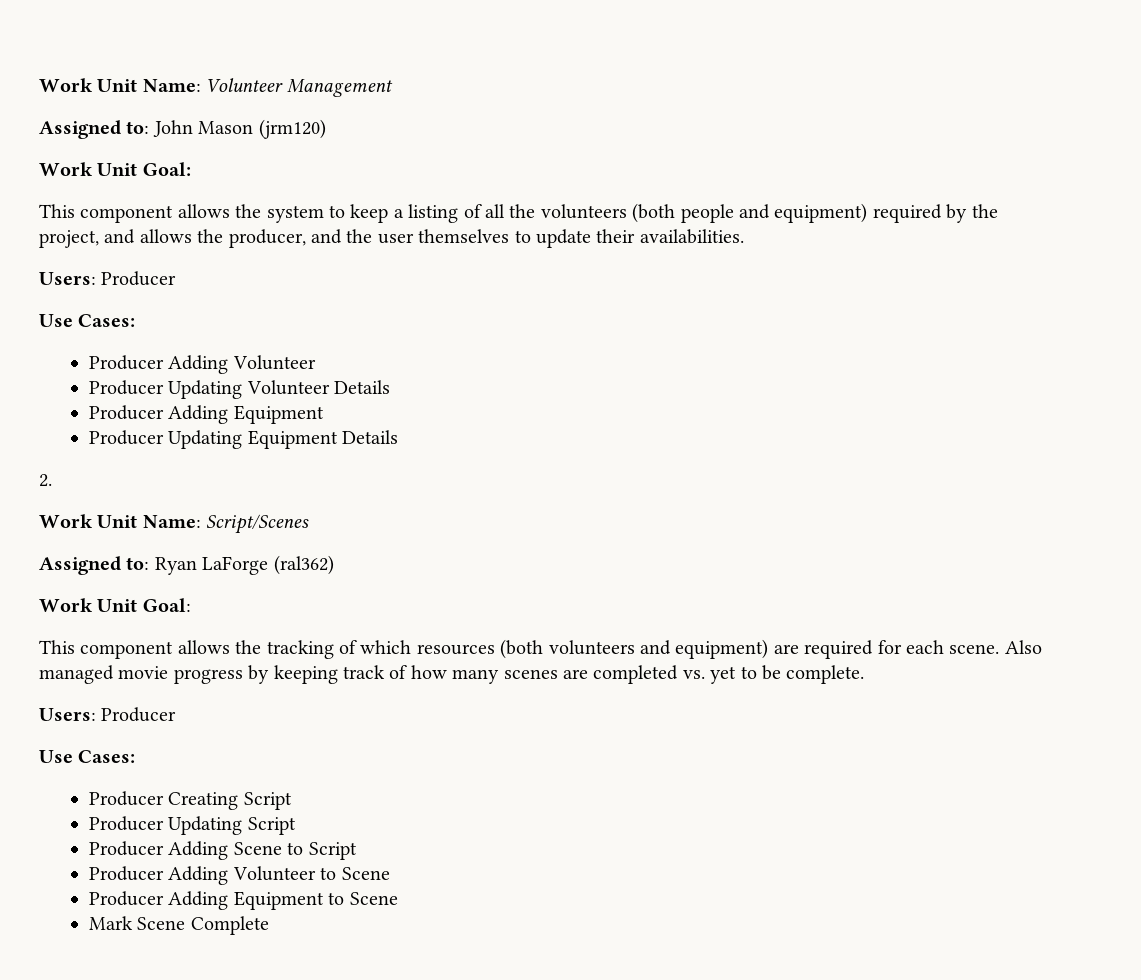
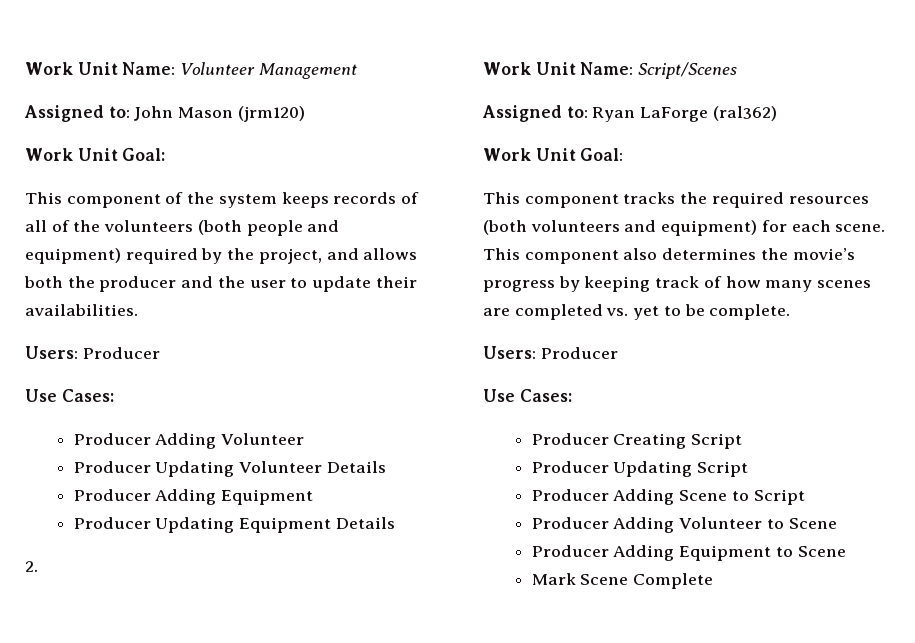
- This component allows the system to keep a listing of all the volunteers (both people and equipment) required by the project, and allows the producer, and the user themselves to update their availabilities.
+ This component of the system keeps records of all of the volunteers (both people and equipment) required by the project, and allows both the producer and the user to update their availabilities.
- This component allows the tracking of which resources (both volunteers and equipment) are required for each scene.
+ This component tracks the required resources (both volunteers and equipment) for each scene.
- Also managed movie progress by keeping track of how many scenes are completed vs. yet to be complete.
+ This component also determines the movie’s progress by keeping track of how many scenes are completed vs. yet to be complete.

